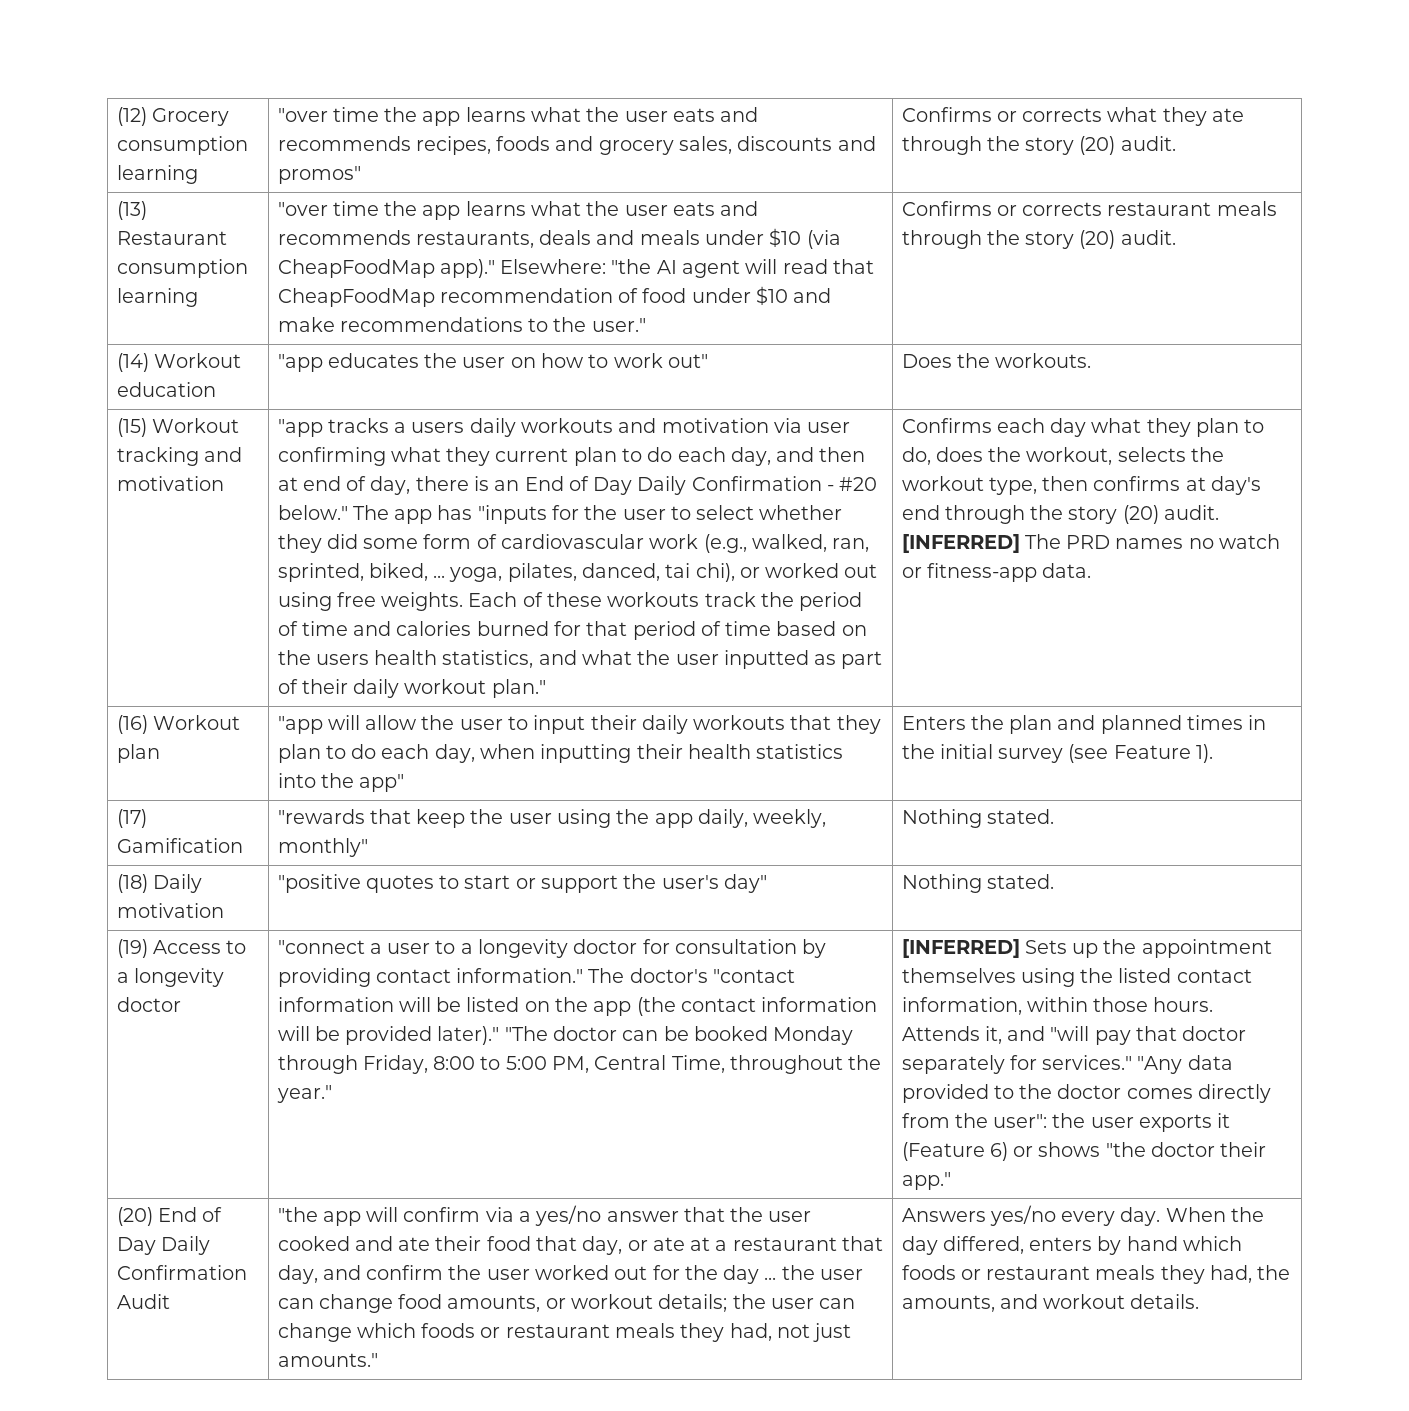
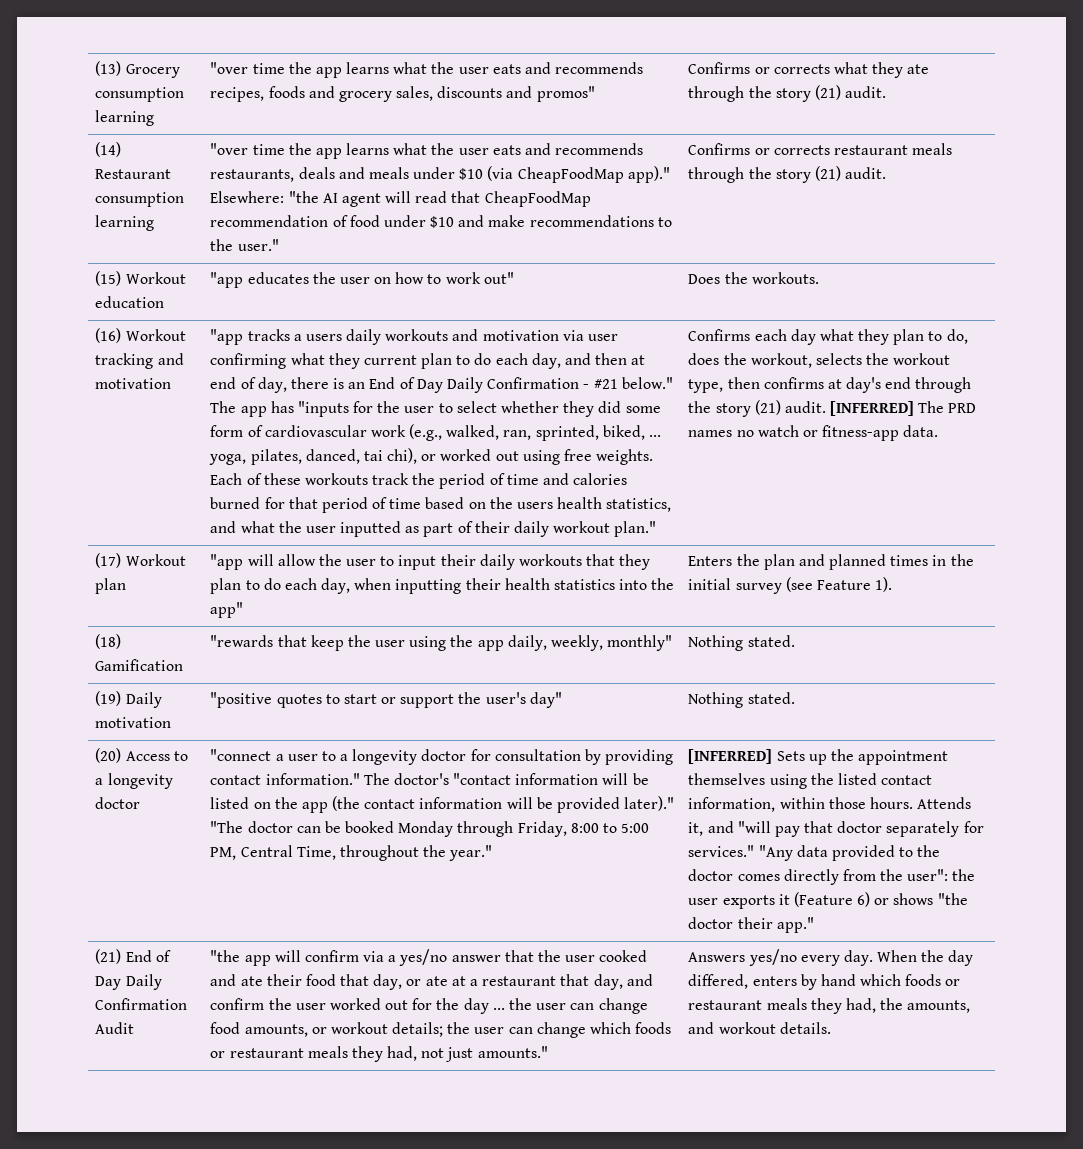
- (12) Grocery consumption learning | "over time the app learns what the user eats and recommends recipes, foods and grocery sales, discounts and promos" | Confirms or corrects what they ate through the story (20) audit.
- (13) Restaurant consumption learning
+ (13) Grocery consumption learning | "over time the app learns what the user eats and recommends recipes, foods and grocery sales, discounts and promos" | Confirms or corrects what they ate through the story (21) audit.
+ (14) Restaurant consumption learning
- Confirms or corrects restaurant meals through the story (20) audit.
- (14) Workout education | "app educates the user on how to work out" | Does the workouts.
+ Confirms or corrects restaurant meals through the story (21) audit.
+ (15) Workout education | "app educates the user on how to work out" | Does the workouts.
- (15) Workout tracking and motivation
+ (16) Workout tracking and motivation
- "app tracks a users daily workouts and motivation via user confirming what they current plan to do each day, and then at end of day, there is an End of Day Daily Confirmation - #20 below."
+ "app tracks a users daily workouts and motivation via user confirming what they current plan to do each day, and then at end of day, there is an End of Day Daily Confirmation - #21 below."
- Confirms each day what they plan to do, does the workout, selects the workout type, then confirms at day's end through the story (20) audit.
+ Confirms each day what they plan to do, does the workout, selects the workout type, then confirms at day's end through the story (21) audit.
- (16) Workout plan
+ (17) Workout plan
- (17) Gamification | "rewards that keep the user using the app daily, weekly, monthly" | Nothing stated.
+ (18) Gamification | "rewards that keep the user using the app daily, weekly, monthly" | Nothing stated.
- (18) Daily motivation | "positive quotes to start or support the user's day" | Nothing stated.
+ (19) Daily motivation | "positive quotes to start or support the user's day" | Nothing stated.
- (19) Access to a longevity doctor
+ (20) Access to a longevity doctor
- (20) End of Day Daily Confirmation Audit
+ (21) End of Day Daily Confirmation Audit

